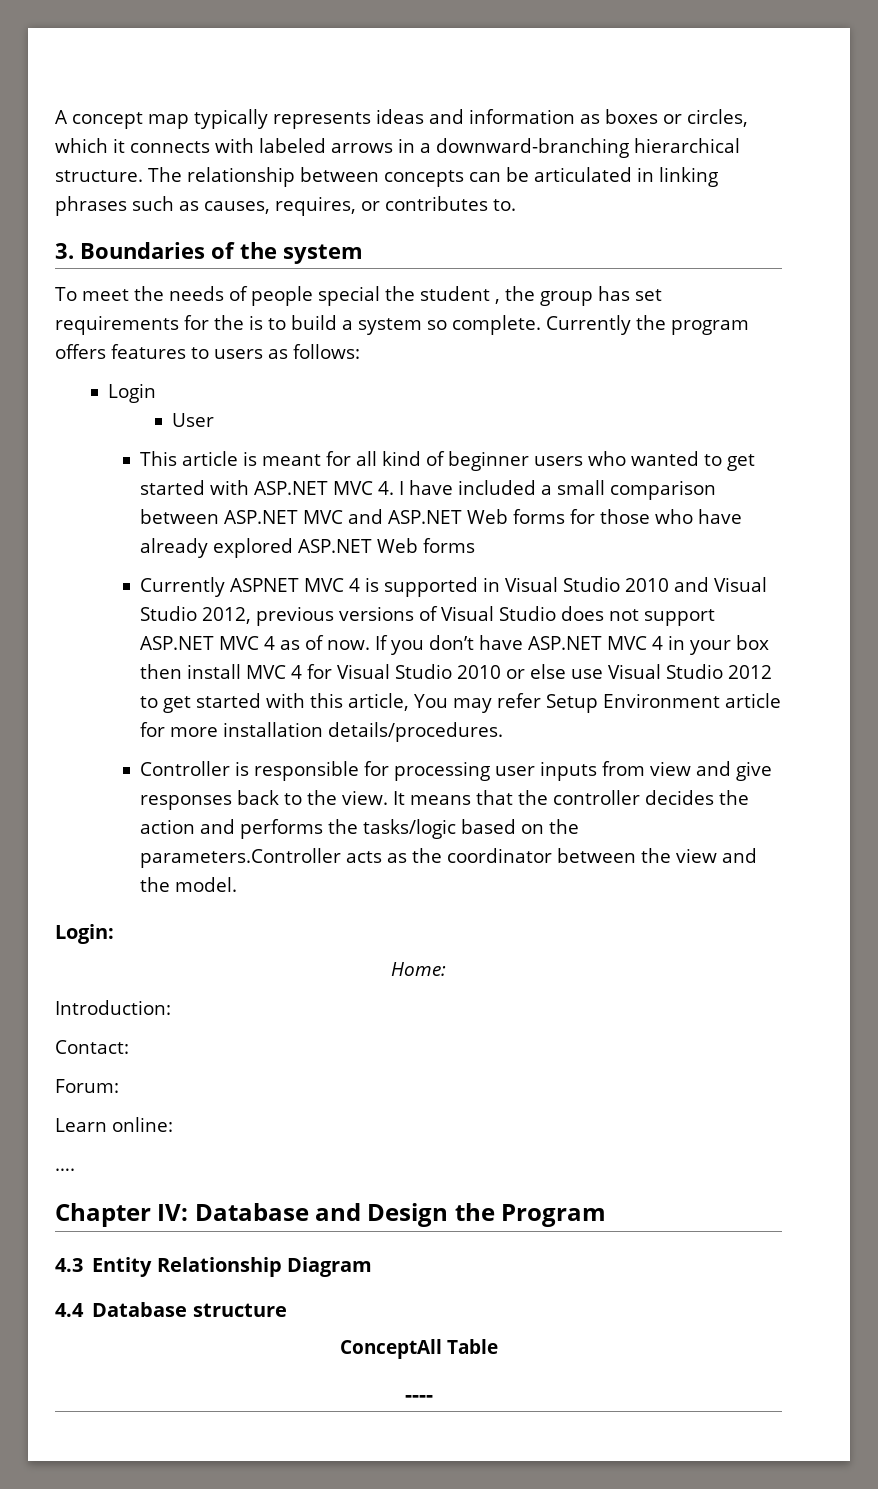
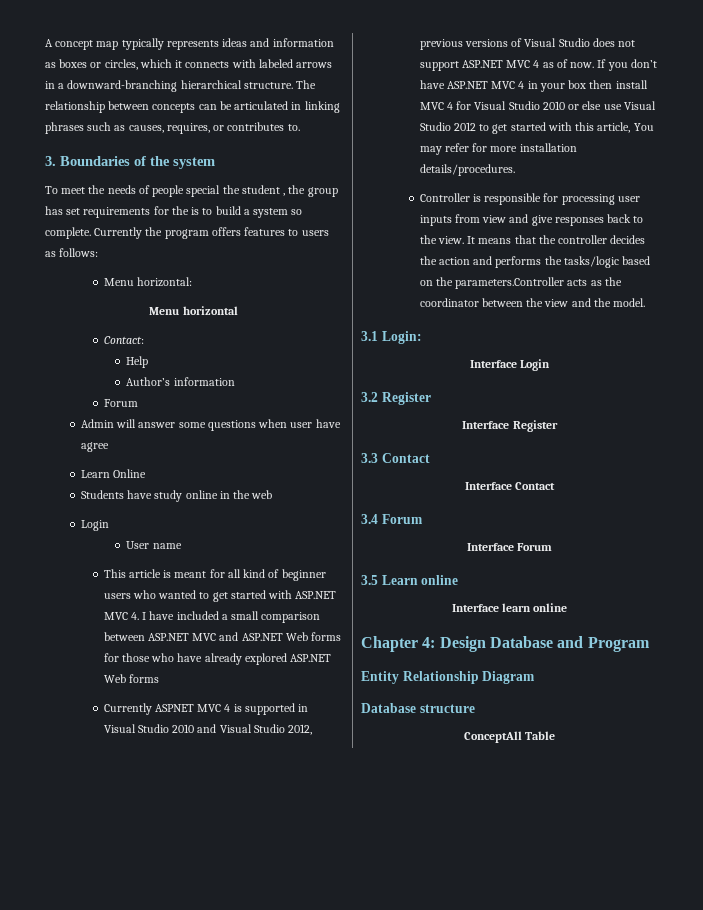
+ Menu horizontal:
+ Menu horizontal
+ Contact:
+ Help
+ Author’s information
+ Forum
+ Admin will answer some questions when user have agree
+ Learn Online
+ Students have study online in the web
- User
+ User name
- If you don’t have ASP.NET MVC 4 in your box then install MVC 4 for Visual Studio 2010 or else use Visual Studio 2012 to get started with this article, You may refer Setup Environment article for more installation details/procedures.
+ If you don’t have ASP.NET MVC 4 in your box then install MVC 4 for Visual Studio 2010 or else use Visual Studio 2012 to get started with this article, You may refer for more installation details/procedures.
- Login:
+ 3.1 Login:
- Home:
- Introduction:
- Contact:
- Forum:
- Learn online:
- ….
- Chapter IV: Database and Design the Program
+ Interface Login
+ 3.2 Register
+ Interface Register
+ 3.3 Contact
+ Interface Contact
+ 3.4 Forum
+ Interface Forum
+ 3.5 Learn online
+ Interface learn online
+ Chapter 4: Design Database and Program
- 4.3 Entity Relationship Diagram
+ Entity Relationship Diagram
- 4.4 Database structure
+ Database structure
- ----

